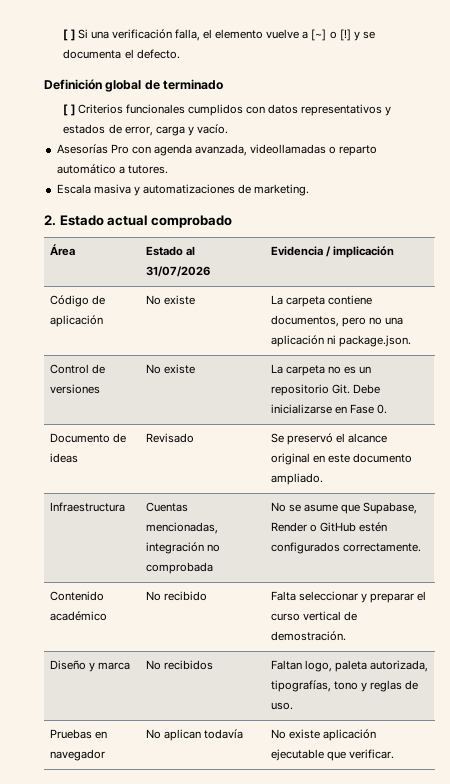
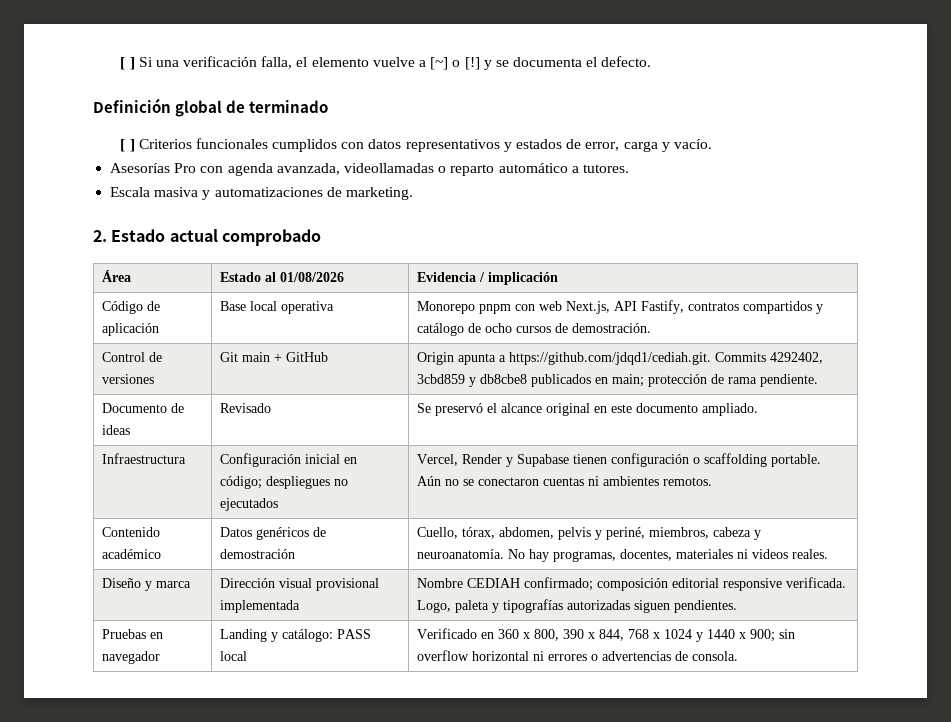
- Área | Estado al 31/07/2026 | Evidencia / implicación
+ Área | Estado al 01/08/2026 | Evidencia / implicación
- Código de aplicación | No existe | La carpeta contiene documentos, pero no una aplicación ni package.json.
- Control de versiones | No existe | La carpeta no es un repositorio Git. Debe inicializarse en Fase 0.
+ Código de aplicación | Base local operativa | Monorepo pnpm con web Next.js, API Fastify, contratos compartidos y catálogo de ocho cursos de demostración.
+ Control de versiones | Git main + GitHub | Origin apunta a https://github.com/jdqd1/cediah.git. Commits 4292402, 3cbd859 y db8cbe8 publicados en main; protección de rama pendiente.
- Infraestructura | Cuentas mencionadas, integración no comprobada | No se asume que Supabase, Render o GitHub estén configurados correctamente.
- Contenido académico | No recibido | Falta seleccionar y preparar el curso vertical de demostración.
- Diseño y marca | No recibidos | Faltan logo, paleta autorizada, tipografías, tono y reglas de uso.
- Pruebas en navegador | No aplican todavía | No existe aplicación ejecutable que verificar.
+ Infraestructura | Configuración inicial en código; despliegues no ejecutados | Vercel, Render y Supabase tienen configuración o scaffolding portable. Aún no se conectaron cuentas ni ambientes remotos.
+ Contenido académico | Datos genéricos de demostración | Cuello, tórax, abdomen, pelvis y periné, miembros, cabeza y neuroanatomía. No hay programas, docentes, materiales ni videos reales.
+ Diseño y marca | Dirección visual provisional implementada | Nombre CEDIAH confirmado; composición editorial responsive verificada. Logo, paleta y tipografías autorizadas siguen pendientes.
+ Pruebas en navegador | Landing y catálogo: PASS local | Verificado en 360 x 800, 390 x 844, 768 x 1024 y 1440 x 900; sin overflow horizontal ni errores o advertencias de consola.

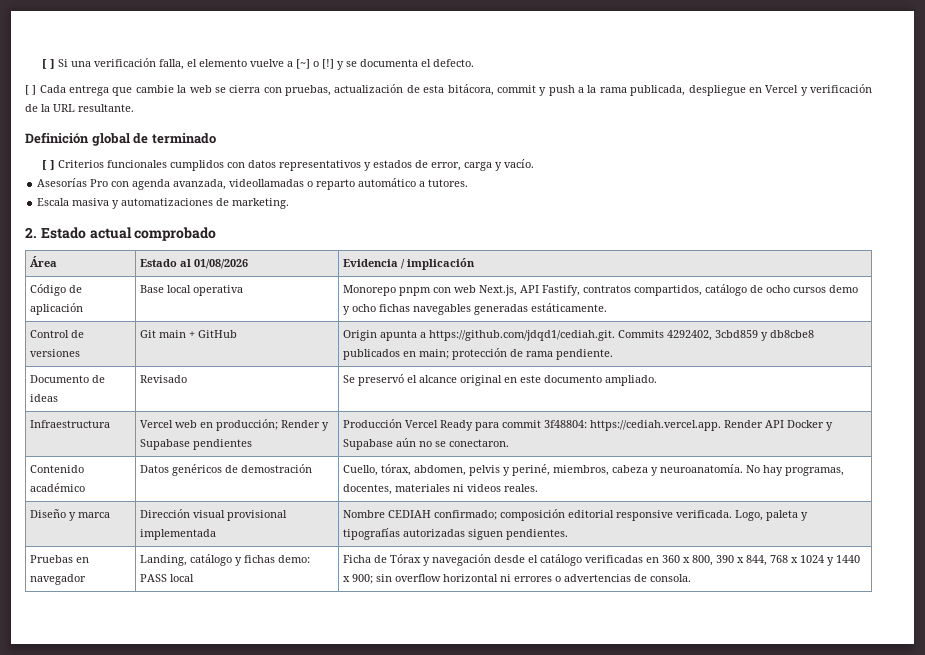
+ [ ] Cada entrega que cambie la web se cierra con pruebas, actualización de esta bitácora, commit y push a la rama publicada, despliegue en Vercel y verificación de la URL resultante.
- Código de aplicación | Base local operativa | Monorepo pnpm con web Next.js, API Fastify, contratos compartidos y catálogo de ocho cursos de demostración.
+ Código de aplicación | Base local operativa | Monorepo pnpm con web Next.js, API Fastify, contratos compartidos, catálogo de ocho cursos demo y ocho fichas navegables generadas estáticamente.
- Infraestructura | Configuración inicial en código; despliegues no ejecutados | Vercel, Render y Supabase tienen configuración o scaffolding portable. Aún no se conectaron cuentas ni ambientes remotos.
+ Infraestructura | Vercel web en producción; Render y Supabase pendientes | Producción Vercel Ready para commit 3f48804: https://cediah.vercel.app. Render API Docker y Supabase aún no se conectaron.
- Landing y catálogo: PASS local | Verificado en 360 x 800, 390 x 844, 768 x 1024 y 1440 x 900; sin overflow horizontal ni errores o advertencias de consola.
+ Landing, catálogo y fichas demo: PASS local | Ficha de Tórax y navegación desde el catálogo verificadas en 360 x 800, 390 x 844, 768 x 1024 y 1440 x 900; sin overflow horizontal ni errores o advertencias de consola.

